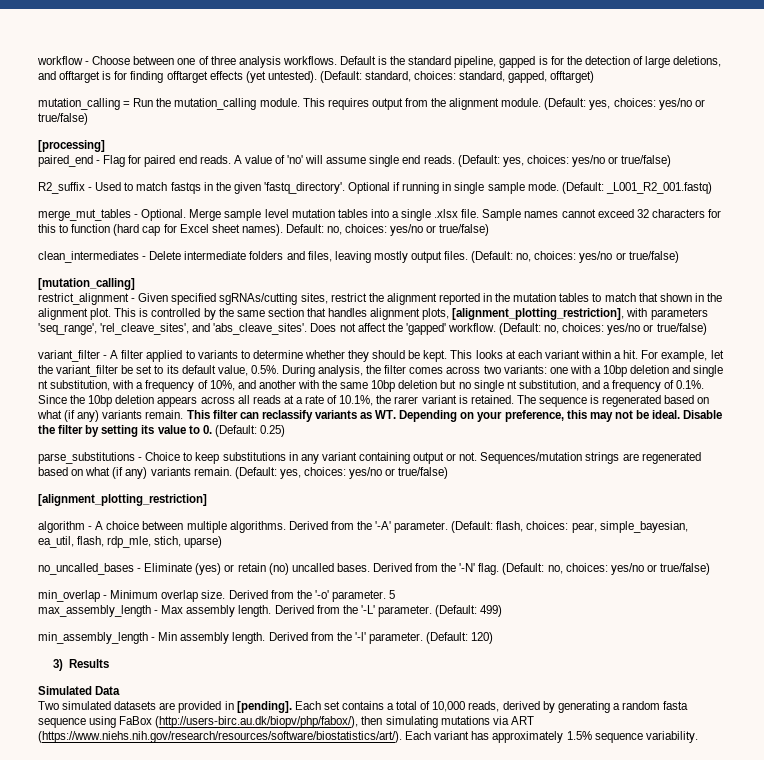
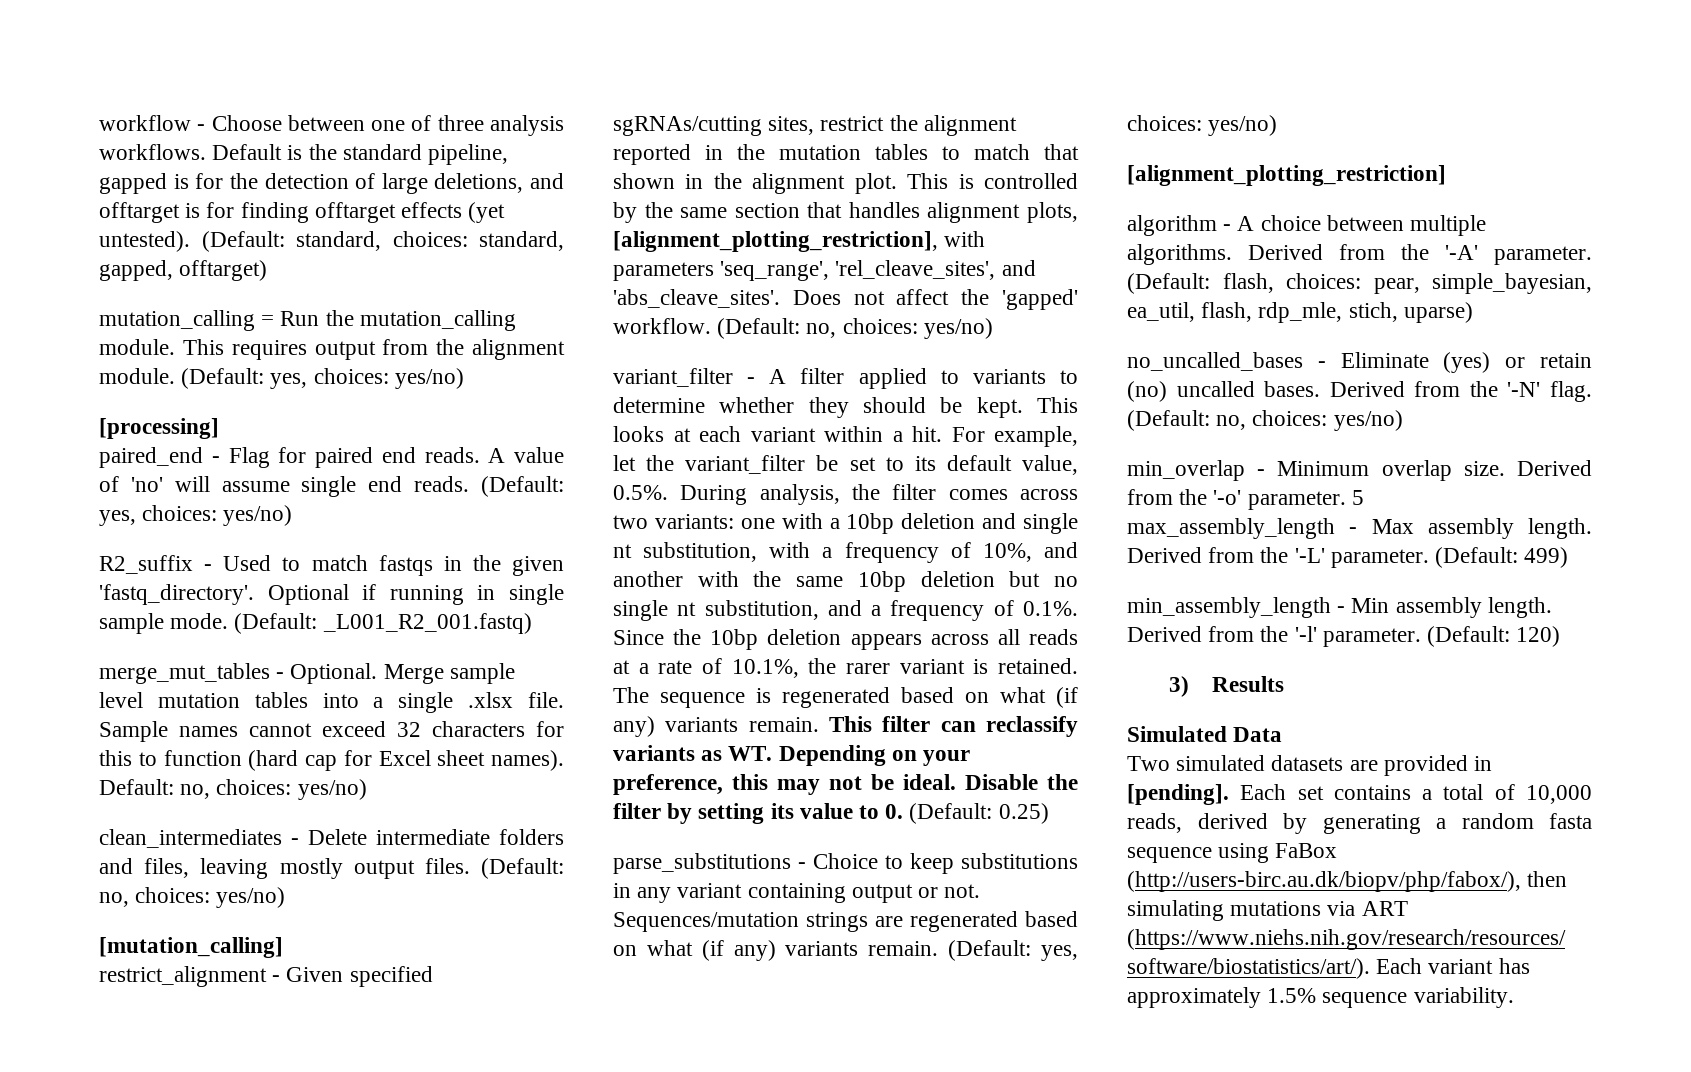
- This requires output from the alignment module. (Default: yes, choices: yes/no or true/false)
+ This requires output from the alignment module. (Default: yes, choices: yes/no)
- A value of 'no' will assume single end reads. (Default: yes, choices: yes/no or true/false)
+ A value of 'no' will assume single end reads. (Default: yes, choices: yes/no)
- Default: no, choices: yes/no or true/false)
+ Default: no, choices: yes/no)
- clean_intermediates - Delete intermediate folders and files, leaving mostly output files. (Default: no, choices: yes/no or true/false)
+ clean_intermediates - Delete intermediate folders and files, leaving mostly output files. (Default: no, choices: yes/no)
- Does not affect the 'gapped' workflow. (Default: no, choices: yes/no or true/false)
+ Does not affect the 'gapped' workflow. (Default: no, choices: yes/no)
- Sequences/mutation strings are regenerated based on what (if any) variants remain. (Default: yes, choices: yes/no or true/false)
+ Sequences/mutation strings are regenerated based on what (if any) variants remain. (Default: yes, choices: yes/no)
- Derived from the '-N' flag. (Default: no, choices: yes/no or true/false)
+ Derived from the '-N' flag. (Default: no, choices: yes/no)

